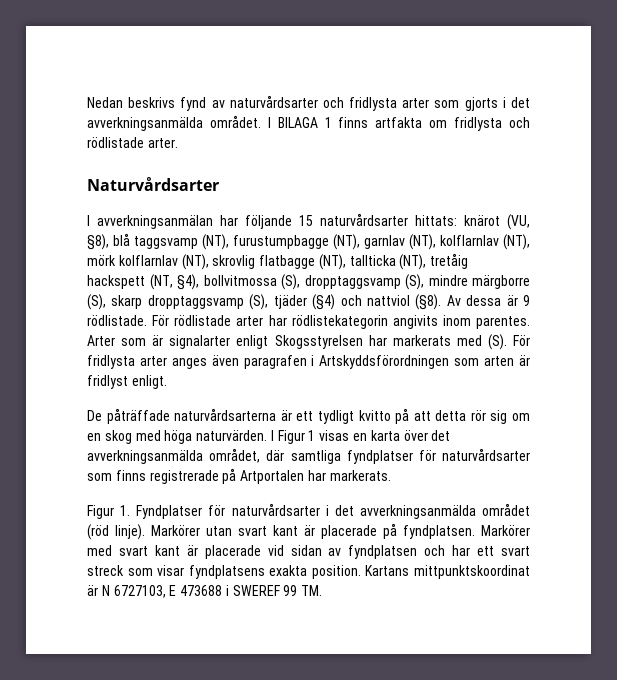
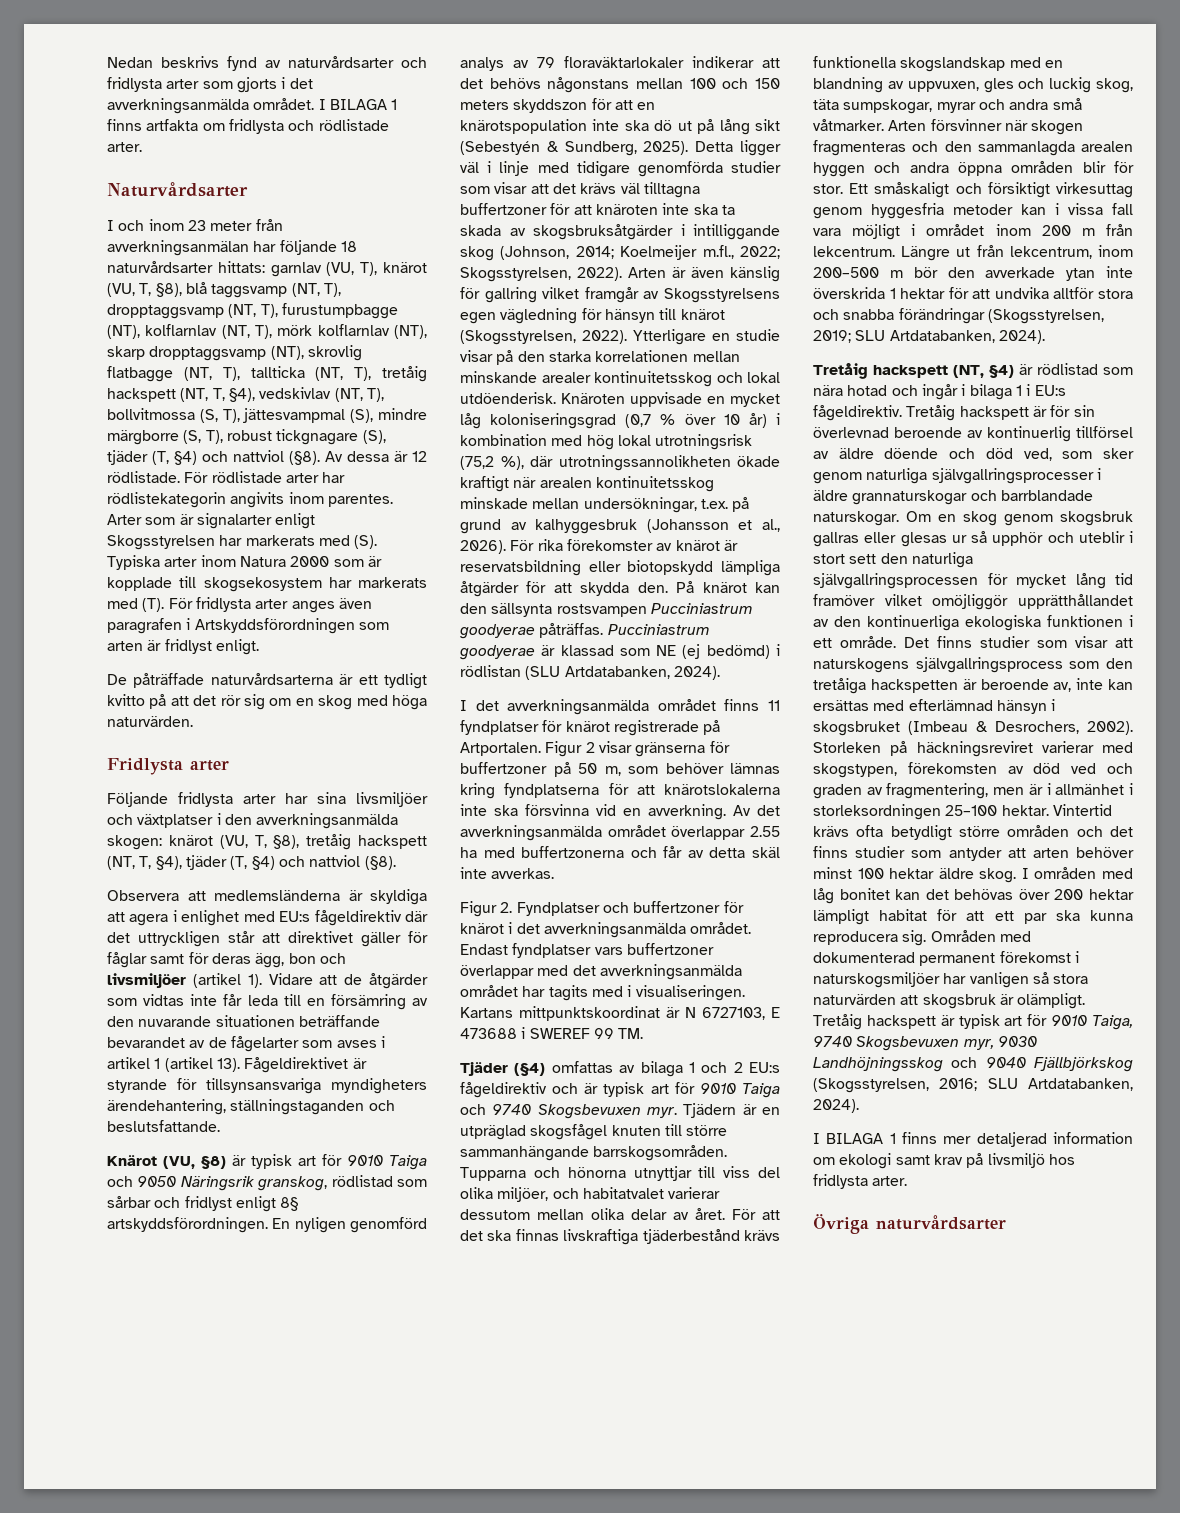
- I avverkningsanmälan har följande 15 naturvårdsarter hittats: knärot (VU, §8), blå taggsvamp (NT), furustumpbagge (NT), garnlav (NT), kolflarnlav (NT), mörk kolflarnlav (NT), skrovlig flatbagge (NT), tallticka (NT), tretåig hackspett (NT, §4), bollvitmossa (S), dropptaggsvamp (S), mindre märgborre (S), skarp dropptaggsvamp (S), tjäder (§4) och nattviol (§8).
+ I och inom 23 meter från avverkningsanmälan har följande 18 naturvårdsarter hittats: garnlav (VU, T), knärot (VU, T, §8), blå taggsvamp (NT, T), dropptaggsvamp (NT, T), furustumpbagge (NT), kolflarnlav (NT, T), mörk kolflarnlav (NT), skarp dropptaggsvamp (NT), skrovlig flatbagge (NT, T), tallticka (NT, T), tretåig hackspett (NT, T, §4), vedskivlav (NT, T), bollvitmossa (S, T), jättesvampmal (S), mindre märgborre (S, T), robust tickgnagare (S), tjäder (T, §4) och nattviol (§8).
- Av dessa är 9 rödlistade.
+ Av dessa är 12 rödlistade.
- Arter som är signalarter enligt Skogsstyrelsen har markerats med (S). För fridlysta arter anges även paragrafen i Artskyddsförordningen som arten är fridlyst enligt.
+ Arter som är signalarter enligt Skogsstyrelsen har markerats med (S). Typiska arter inom Natura 2000 som är kopplade till skogsekosystem har markerats med (T). För fridlysta arter anges även paragrafen i Artskyddsförordningen som arten är fridlyst enligt.
- De påträffade naturvårdsarterna är ett tydligt kvitto på att detta rör sig om en skog med höga naturvärden. I Figur 1 visas en karta över det avverkningsanmälda området, där samtliga fyndplatser för naturvårdsarter som finns registrerade på Artportalen har markerats.
- Figur 1. Fyndplatser för naturvårdsarter i det avverkningsanmälda området (röd linje). Markörer utan svart kant är placerade på fyndplatsen. Markörer med svart kant är placerade vid sidan av fyndplatsen och har ett svart streck som visar fyndplatsens exakta position.
+ De påträffade naturvårdsarterna är ett tydligt kvitto på att det rör sig om en skog med höga naturvärden.
+ Fridlysta arter
+ Följande fridlysta arter har sina livsmiljöer och växtplatser i den avverkningsanmälda skogen: knärot (VU, T, §8), tretåig hackspett (NT, T, §4), tjäder (T, §4) och nattviol (§8).
+ Observera att medlemsländerna är skyldiga att agera i enlighet med EU:s fågeldirektiv där det uttryckligen står att direktivet gäller för fåglar samt för deras ägg, bon och livsmiljöer (artikel 1). Vidare att de åtgärder som vidtas inte får leda till en försämring av den nuvarande situationen beträffande bevarandet av de fågelarter som avses i artikel 1 (artikel 13). Fågeldirektivet är styrande för tillsynsansvariga myndigheters ärendehantering, ställningstaganden och beslutsfattande.
+ Knärot (VU, §8) är typisk art för 9010 Taiga och 9050 Näringsrik granskog, rödlistad som sårbar och fridlyst enligt 8§ artskyddsförordningen. En nyligen genomförd analys av 79 floraväktarlokaler indikerar att det behövs någonstans mellan 100 och 150 meters skyddszon för att en knärotspopulation inte ska dö ut på lång sikt (Sebestyén & Sundberg, 2025). Detta ligger väl i linje med tidigare genomförda studier som visar att det krävs väl tilltagna buffertzoner för att knäroten inte ska ta skada av skogsbruksåtgärder i intilliggande skog (Johnson, 2014; Koelmeijer m.fl., 2022; Skogsstyrelsen, 2022). Arten är även känslig för gallring vilket framgår av Skogsstyrelsens egen vägledning för hänsyn till knärot (Skogsstyrelsen, 2022). Ytterligare en studie visar på den starka korrelationen mellan minskande arealer kontinuitetsskog och lokal utdöenderisk. Knäroten uppvisade en mycket låg koloniseringsgrad (0,7 % över 10 år) i kombination med hög lokal utrotningsrisk (75,2 %), där utrotningssannolikheten ökade kraftigt när arealen kontinuitetsskog minskade mellan undersökningar, t.ex. på grund av kalhyggesbruk (Johansson et al., 2026). För rika förekomster av knärot är reservatsbildning eller biotopskydd lämpliga åtgärder för att skydda den. På knärot kan den sällsynta rostsvampen Pucciniastrum goodyerae påträffas. Pucciniastrum goodyerae är klassad som NE (ej bedömd) i rödlistan (SLU Artdatabanken, 2024).
+ I det avverkningsanmälda området finns 11 fyndplatser för knärot registrerade på Artportalen. Figur 2 visar gränserna för buffertzoner på 50 m, som behöver lämnas kring fyndplatserna för att knärotslokalerna inte ska försvinna vid en avverkning. Av det avverkningsanmälda området överlappar 2.55 ha med buffertzonerna och får av detta skäl inte avverkas.
+ Figur 2. Fyndplatser och buffertzoner för knärot i det avverkningsanmälda området. Endast fyndplatser vars buffertzoner överlappar med det avverkningsanmälda området har tagits med i visualiseringen.
+ Tjäder (§4) omfattas av bilaga 1 och 2 EU:s fågeldirektiv och är typisk art för 9010 Taiga och 9740 Skogsbevuxen myr. Tjädern är en utpräglad skogsfågel knuten till större sammanhängande barrskogsområden. Tupparna och hönorna utnyttjar till viss del olika miljöer, och habitatvalet varierar dessutom mellan olika delar av året. För att det ska finnas livskraftiga tjäderbestånd krävs funktionella skogslandskap med en blandning av uppvuxen, gles och luckig skog, täta sumpskogar, myrar och andra små våtmarker. Arten försvinner när skogen fragmenteras och den sammanlagda arealen hyggen och andra öppna områden blir för stor. Ett småskaligt och försiktigt virkesuttag genom hyggesfria metoder kan i vissa fall vara möjligt i området inom 200 m från lekcentrum. Längre ut från lekcentrum, inom 200–500 m bör den avverkade ytan inte överskrida 1 hektar för att undvika alltför stora och snabba förändringar (Skogsstyrelsen, 2019; SLU Artdatabanken, 2024).
+ Tretåig hackspett (NT, §4) är rödlistad som nära hotad och ingår i bilaga 1 i EU:s fågeldirektiv. Tretåig hackspett är för sin överlevnad beroende av kontinuerlig tillförsel av äldre döende och död ved, som sker genom naturliga självgallringsprocesser i äldre grannaturskogar och barrblandade naturskogar. Om en skog genom skogsbruk gallras eller glesas ur så upphör och uteblir i stort sett den naturliga självgallringsprocessen för mycket lång tid framöver vilket omöjliggör upprätthållandet av den kontinuerliga ekologiska funktionen i ett område. Det finns studier som visar att naturskogens självgallringsprocess som den tretåiga hackspetten är beroende av, inte kan ersättas med efterlämnad hänsyn i skogsbruket (Imbeau & Desrochers, 2002). Storleken på häckningsreviret varierar med skogstypen, förekomsten av död ved och graden av fragmentering, men är i allmänhet i storleksordningen 25–100 hektar. Vintertid krävs ofta betydligt större områden och det finns studier som antyder att arten behöver minst 100 hektar äldre skog. I områden med låg bonitet kan det behövas över 200 hektar lämpligt habitat för att ett par ska kunna reproducera sig. Områden med dokumenterad permanent förekomst i naturskogsmiljöer har vanligen så stora naturvärden att skogsbruk är olämpligt. Tretåig hackspett är typisk art för 9010 Taiga, 9740 Skogsbevuxen myr, 9030 Landhöjningsskog och 9040 Fjällbjörkskog (Skogsstyrelsen, 2016; SLU Artdatabanken, 2024).
+ I BILAGA 1 finns mer detaljerad information om ekologi samt krav på livsmiljö hos fridlysta arter.
+ Övriga naturvårdsarter

